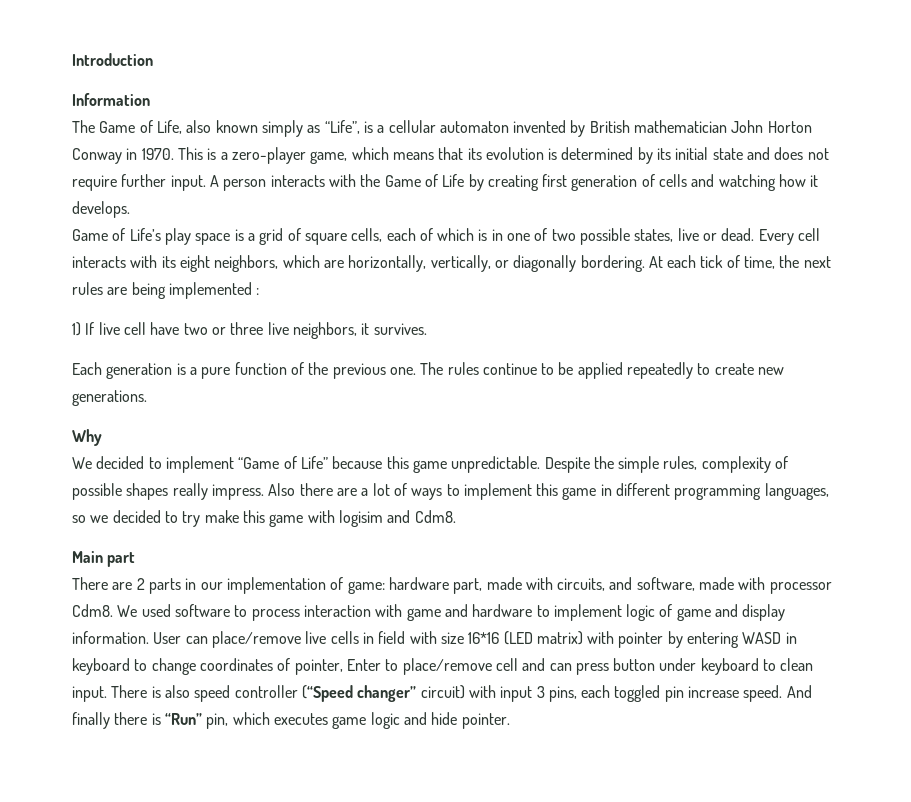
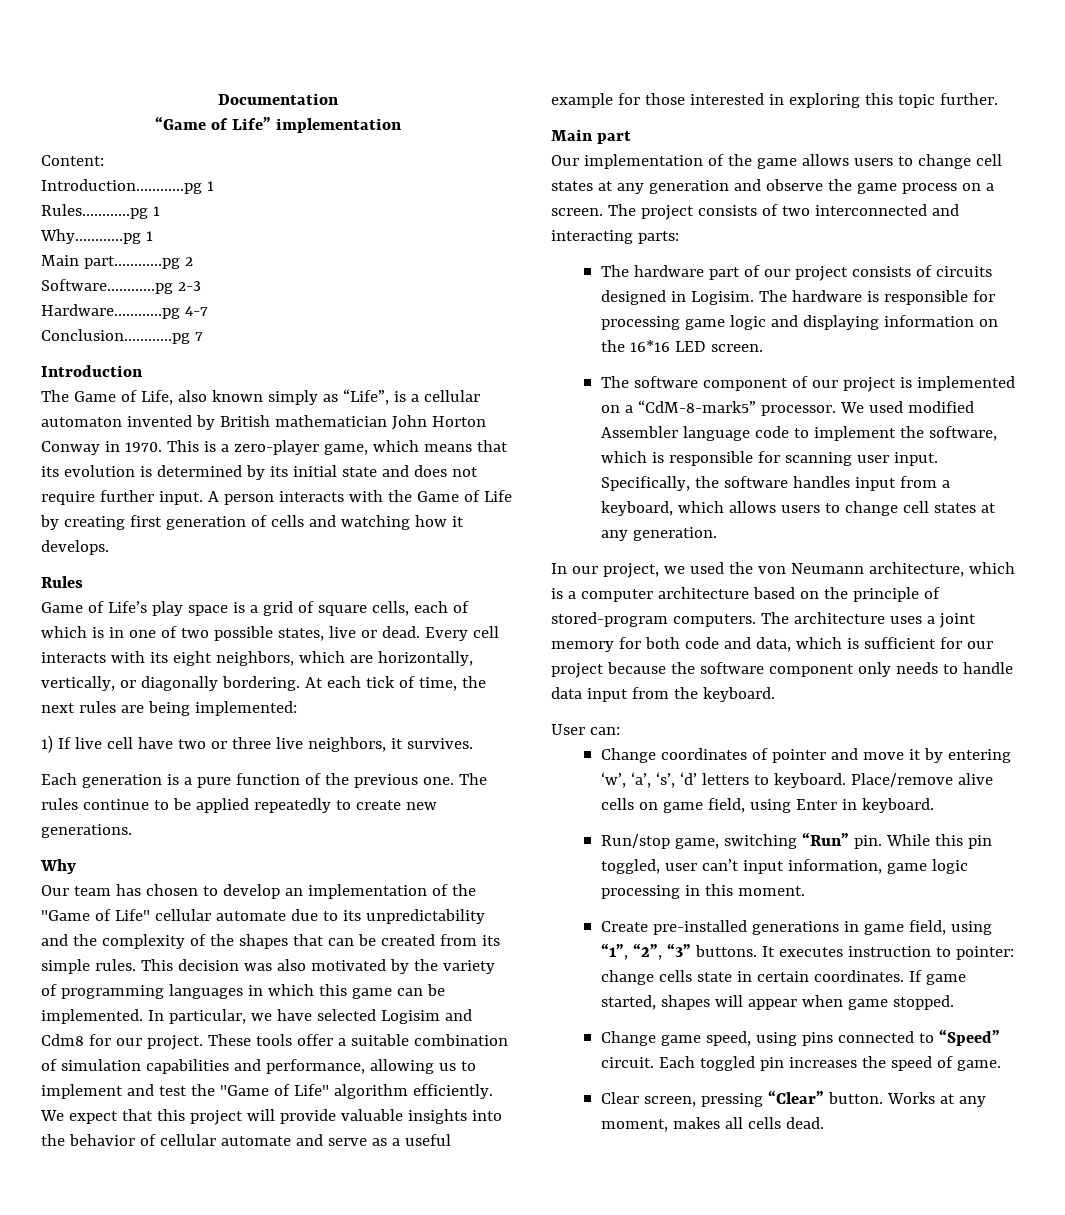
+ Documentation
+ “Game of Life” implementation
+ Content:
+ Introduction…………pg 1
+ Rules…………pg 1
+ Why…………pg 1
+ Main part…………pg 2
+ Software…………pg 2-3
+ Hardware…………pg 4-7
+ Conclusion…………pg 7
- Information
+ Rules
- At each tick of time, the next rules are being implemented :
+ At each tick of time, the next rules are being implemented:
- We decided to implement “Game of Life” because this game unpredictable. Despite the simple rules, complexity of possible shapes really impress. Also there are a lot of ways to implement this game in different programming languages, so we decided to try make this game with logisim and Cdm8.
+ Our team has chosen to develop an implementation of the "Game of Life" cellular automate due to its unpredictability and the complexity of the shapes that can be created from its simple rules. This decision was also motivated by the variety of programming languages in which this game can be implemented. In particular, we have selected Logisim and Cdm8 for our project. These tools offer a suitable combination of simulation capabilities and performance, allowing us to implement and test the "Game of Life" algorithm efficiently. We expect that this project will provide valuable insights into the behavior of cellular automate and serve as a useful example for those interested in exploring this topic further.
  Main part
- There are 2 parts in our implementation of game: hardware part, made with circuits, and software, made with processor Cdm8. We used software to process interaction with game and hardware to implement logic of game and display information. User can place/remove live cells in field with size 16*16 (LED matrix) with pointer by entering WASD in keyboard to change coordinates of pointer, Enter to place/remove cell and can press button under keyboard to clean input. There is also speed controller (“Speed changer” circuit) with input 3 pins, each toggled pin increase speed. And finally there is “Run” pin, which executes game logic and hide pointer.
+ Our implementation of the game allows users to change cell states at any generation and observe the game process on a screen. The project consists of two interconnected and interacting parts:
+ The hardware part of our project consists of circuits designed in Logisim. The hardware is responsible for processing game logic and displaying information on the 16*16 LED screen.
+ The software component of our project is implemented on a “CdM-8-mark5” processor. We used modified Assembler language code to implement the software, which is responsible for scanning user input. Specifically, the software handles input from a keyboard, which allows users to change cell states at any generation.
+ In our project, we used the von Neumann architecture, which is a computer architecture based on the principle of stored-program computers. The architecture uses a joint memory for both code and data, which is sufficient for our project because the software component only needs to handle data input from the keyboard.
+ User can:
+ Change coordinates of pointer and move it by entering ‘w’, ‘a’, ‘s’, ‘d’ letters to keyboard. Place/remove alive cells on game field, using Enter in keyboard.
+ Run/stop game, switching “Run” pin. While this pin toggled, user can’t input information, game logic processing in this moment.
+ Create pre-installed generations in game field, using “1”, “2”, “3” buttons. It executes instruction to pointer: change cells state in certain coordinates. If game started, shapes will appear when game stopped.
+ Change game speed, using pins connected to “Speed” circuit. Each toggled pin increases the speed of game.
+ Clear screen, pressing “Clear” button. Works at any moment, makes all cells dead.

